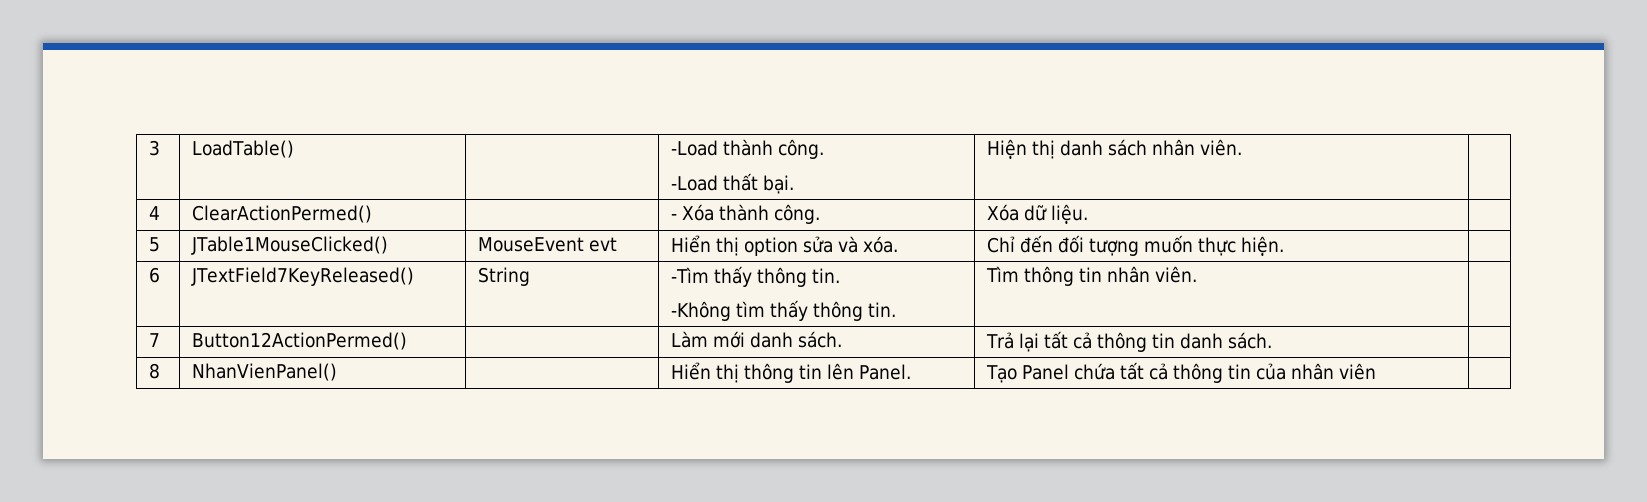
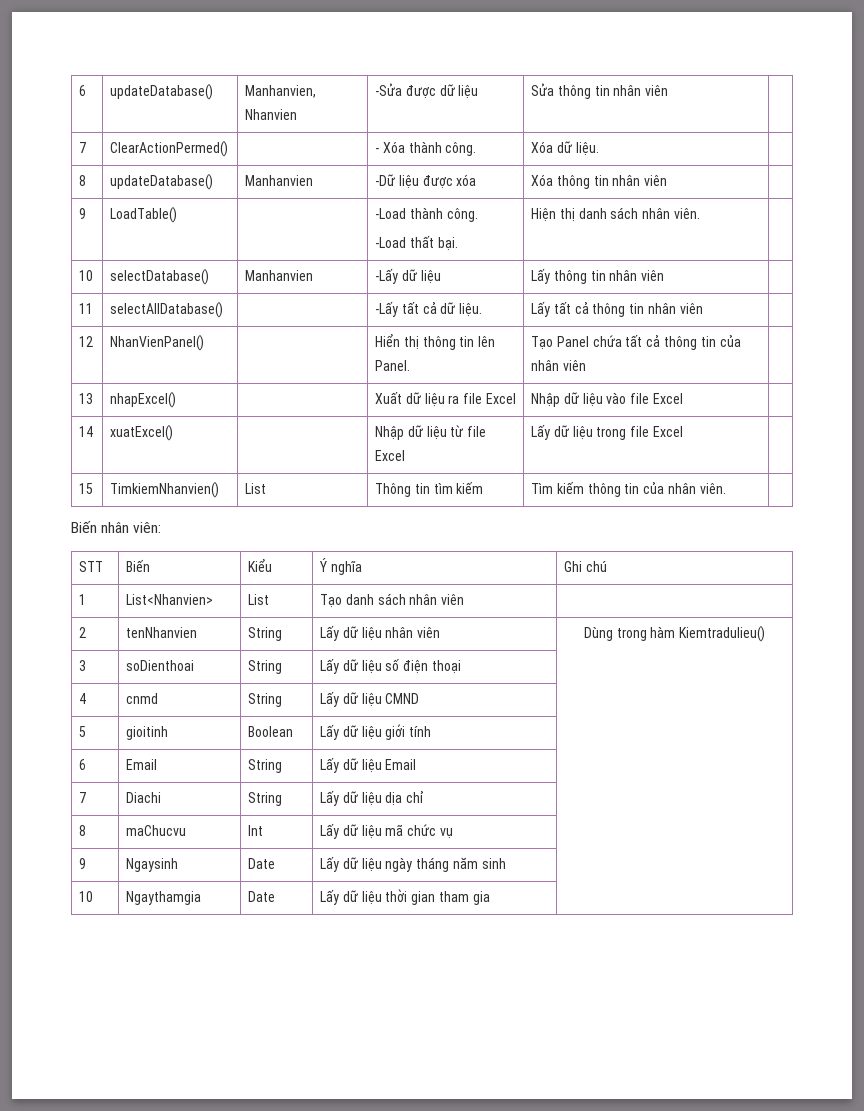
- 3 | LoadTable() | | -Load thành công.
+ 6 | updateDatabase() | Manhanvien, Nhanvien | -Sửa được dữ liệu | Sửa thông tin nhân viên |
+ 7 | ClearActionPermed() | | - Xóa thành công. | Xóa dữ liệu. |
+ 8 | updateDatabase() | Manhanvien | -Dữ liệu được xóa | Xóa thông tin nhân viên |
+ 9 | LoadTable() | | -Load thành công.
- 4 | ClearActionPermed() | | - Xóa thành công. | Xóa dữ liệu. |
- 5 | JTable1MouseClicked() | MouseEvent evt | Hiển thị option sửa và xóa. | Chỉ đến đối tượng muốn thực hiện. |
- 6 | JTextField7KeyReleased() | String | -Tìm thấy thông tin.
- -Không tìm thấy thông tin. | Tìm thông tin nhân viên. |
- 7 | Button12ActionPermed() | | Làm mới danh sách. | Trả lại tất cả thông tin danh sách. |
- 8 | NhanVienPanel() | | Hiển thị thông tin lên Panel. | Tạo Panel chứa tất cả thông tin của nhân viên |
+ 10 | selectDatabase() | Manhanvien | -Lấy dữ liệu | Lấy thông tin nhân viên |
+ 11 | selectAllDatabase() | | -Lấy tất cả dữ liệu. | Lấy tất cả thông tin nhân viên |
+ 12 | NhanVienPanel() | | Hiển thị thông tin lên Panel. | Tạo Panel chứa tất cả thông tin của nhân viên |
+ 13 | nhapExcel() | | Xuất dữ liệu ra file Excel | Nhập dữ liệu vào file Excel |
+ 14 | xuatExcel() | | Nhập dữ liệu từ file Excel | Lấy dữ liệu trong file Excel |
+ 15 | TimkiemNhanvien() | List | Thông tin tìm kiếm | Tìm kiếm thông tin của nhân viên. |
+ Biến nhân viên:
+ STT | Biến | Kiểu | Ý nghĩa | Ghi chú
+ 1 | List<Nhanvien> | List | Tạo danh sách nhân viên |
+ 2 | tenNhanvien | String | Lấy dữ liệu nhân viên | Dùng trong hàm Kiemtradulieu()
+ 3 | soDienthoai | String | Lấy dữ liệu số điện thoại |
+ 4 | cnmd | String | Lấy dữ liệu CMND |
+ 5 | gioitinh | Boolean | Lấy dữ liệu giới tính |
+ 6 | Email | String | Lấy dữ liệu Email |
+ 7 | Diachi | String | Lấy dữ liệu dịa chỉ |
+ 8 | maChucvu | Int | Lấy dữ liệu mã chức vụ |
+ 9 | Ngaysinh | Date | Lấy dữ liệu ngày tháng năm sinh |
+ 10 | Ngaythamgia | Date | Lấy dữ liệu thời gian tham gia |

